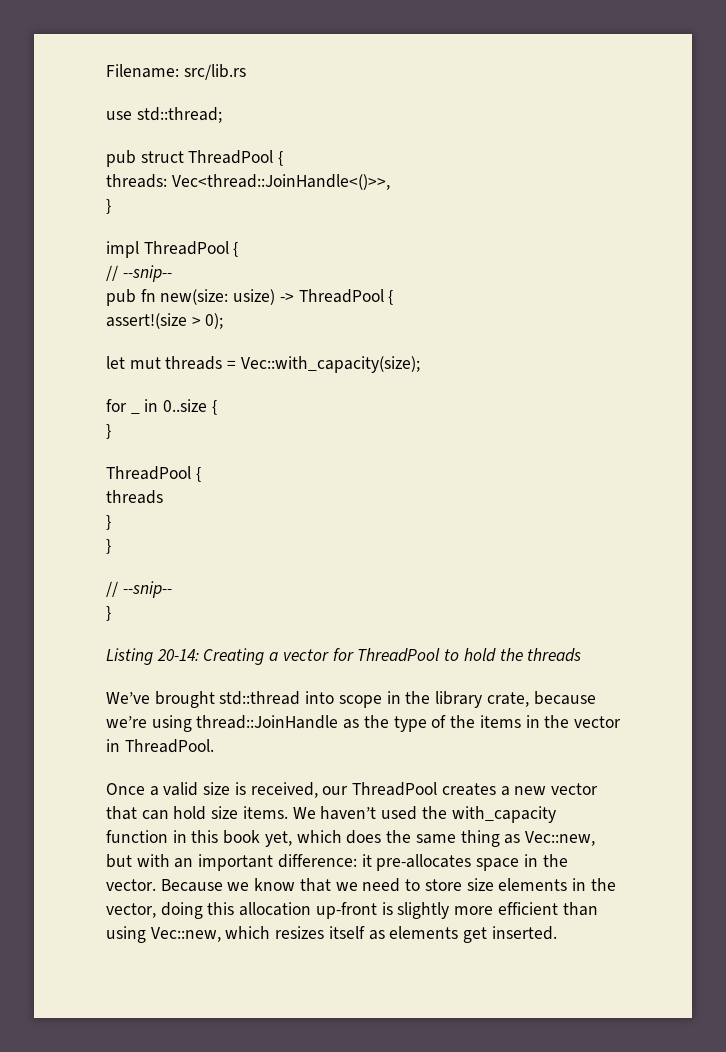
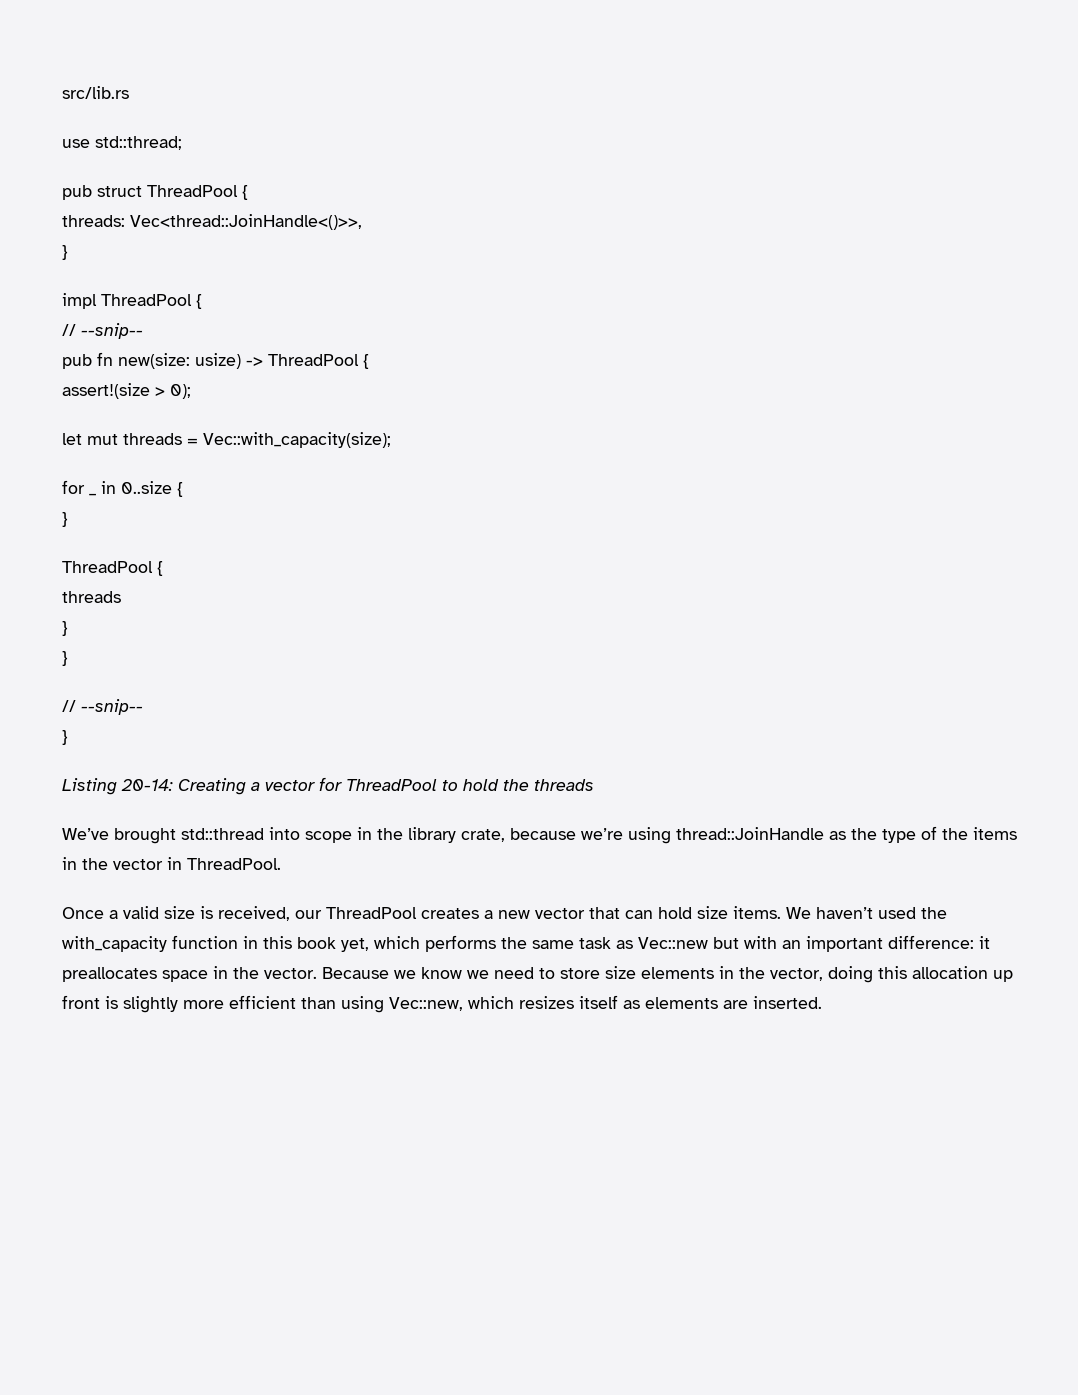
- Filename: src/lib.rs
+ src/lib.rs
- We haven’t used the with_capacity function in this book yet, which does the same thing as Vec::new, but with an important difference: it pre-allocates space in the vector.
+ We haven’t used the with_capacity function in this book yet, which performs the same task as Vec::new but with an important difference: it preallocates space in the vector.
- Because we know that we need to store size elements in the vector, doing this allocation up-front is slightly more efficient than using Vec::new, which resizes itself as elements get inserted.
+ Because we know we need to store size elements in the vector, doing this allocation up front is slightly more efficient than using Vec::new, which resizes itself as elements are inserted.

